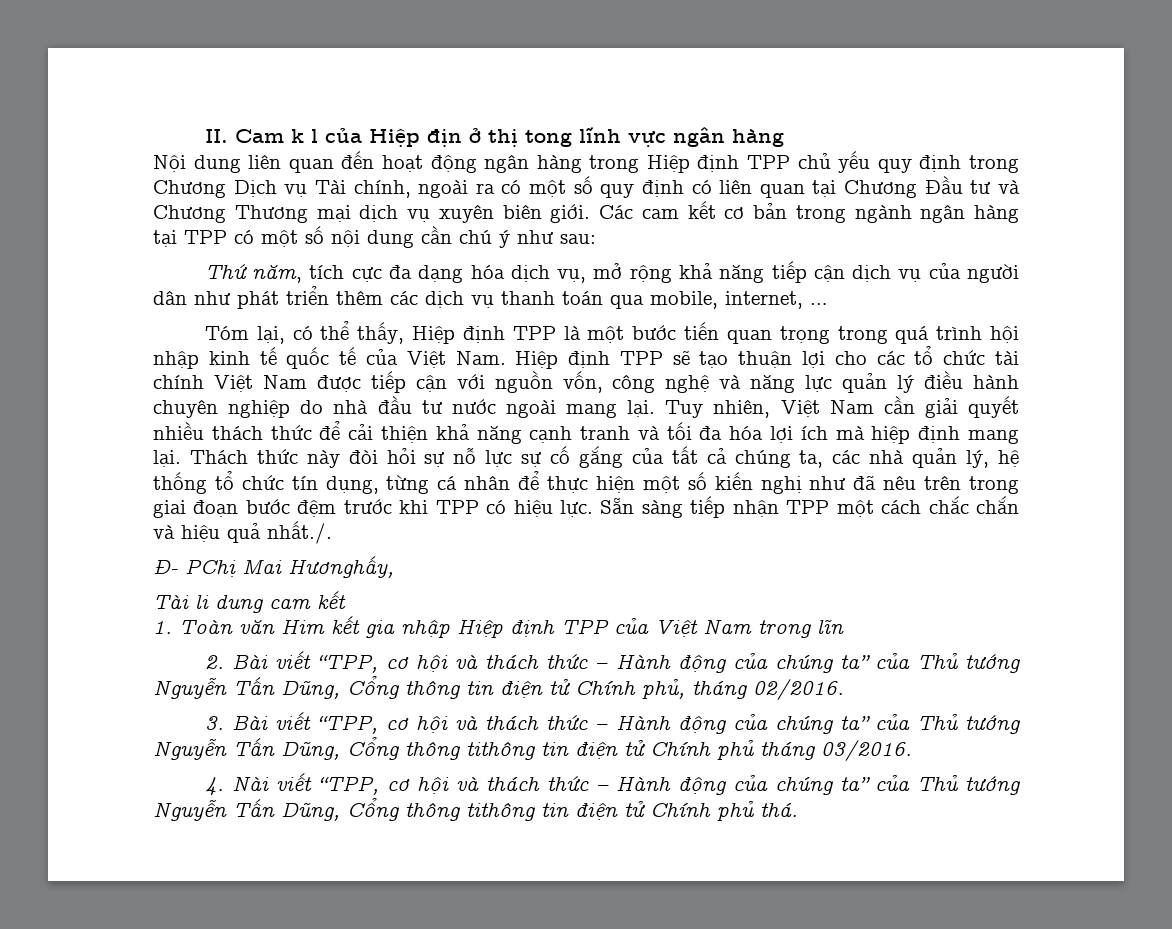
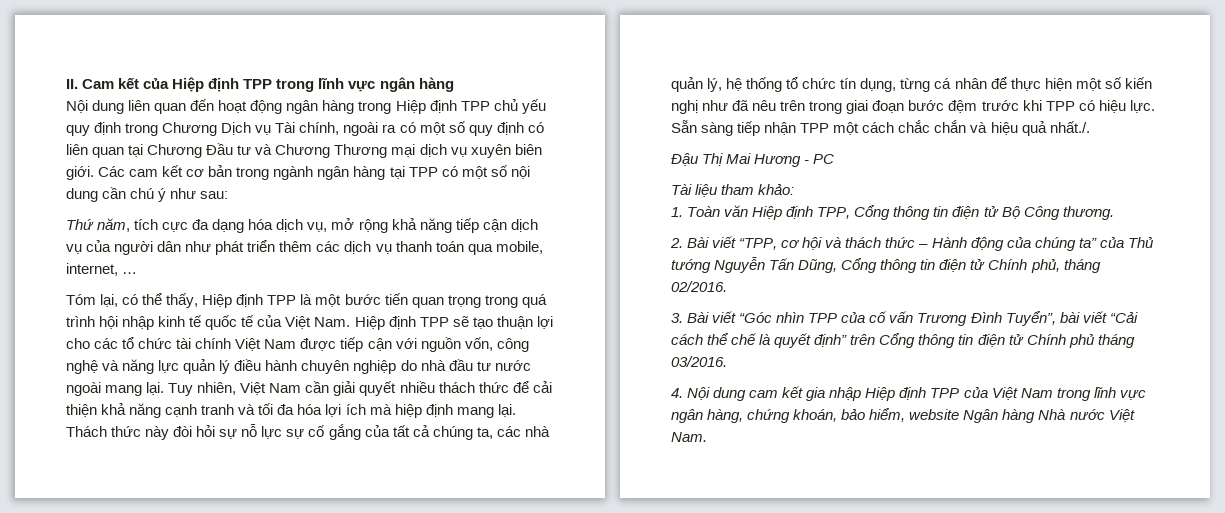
- II. Cam k l của Hiệp địn ở thị tong lĩnh vực ngân hàng
+ II. Cam kết của Hiệp định TPP trong lĩnh vực ngân hàng
- Đ- PChị Mai Hươnghấy,
- Tài li dung cam kết
- 1. Toàn văn Him kết gia nhập Hiệp định TPP của Việt Nam trong lĩn
+ Đậu Thị Mai Hương - PC
+ Tài liệu tham khảo:
+ 1. Toàn văn Hiệp định TPP, Cổng thông tin điện tử Bộ Công thương.
- 3. Bài viết “TPP, cơ hội và thách thức – Hành động của chúng ta” của Thủ tướng Nguyễn Tấn Dũng, Cổng thông tithông tin điện tử Chính phủ tháng 03/2016.
+ 3. Bài viết “Góc nhìn TPP của cố vấn Trương Đình Tuyển”, bài viết “Cải cách thể chế là quyết định” trên Cổng thông tin điện tử Chính phủ tháng 03/2016.
- 4. Nài viết “TPP, cơ hội và thách thức – Hành động của chúng ta” của Thủ tướng Nguyễn Tấn Dũng, Cổng thông tithông tin điện tử Chính phủ thá.
+ 4. Nội dung cam kết gia nhập Hiệp định TPP của Việt Nam trong lĩnh vực ngân hàng, chứng khoán, bảo hiểm, website Ngân hàng Nhà nước Việt Nam.

